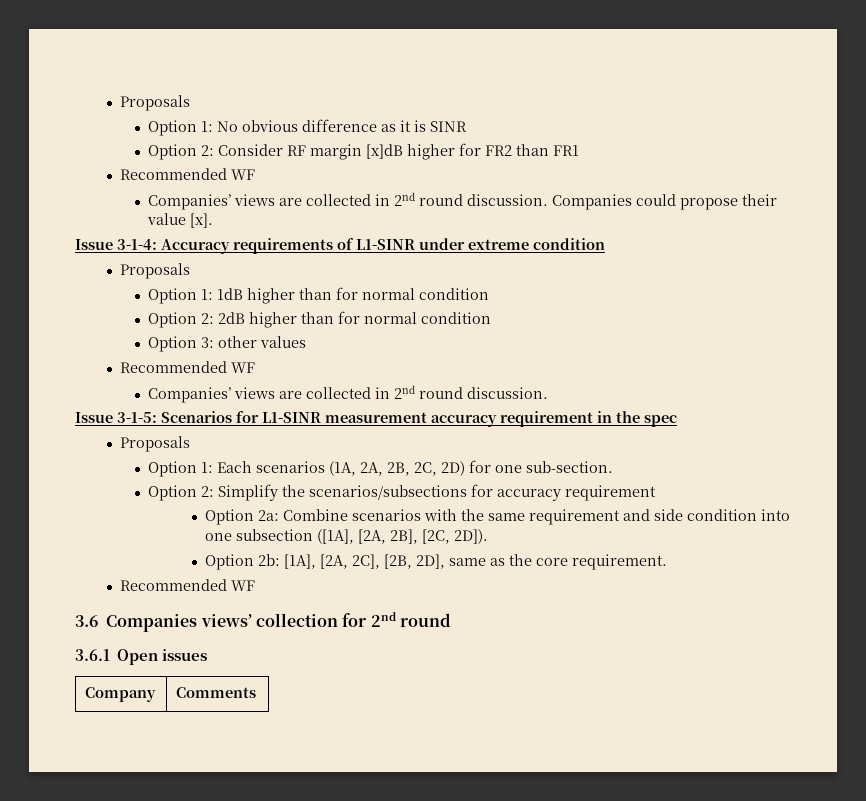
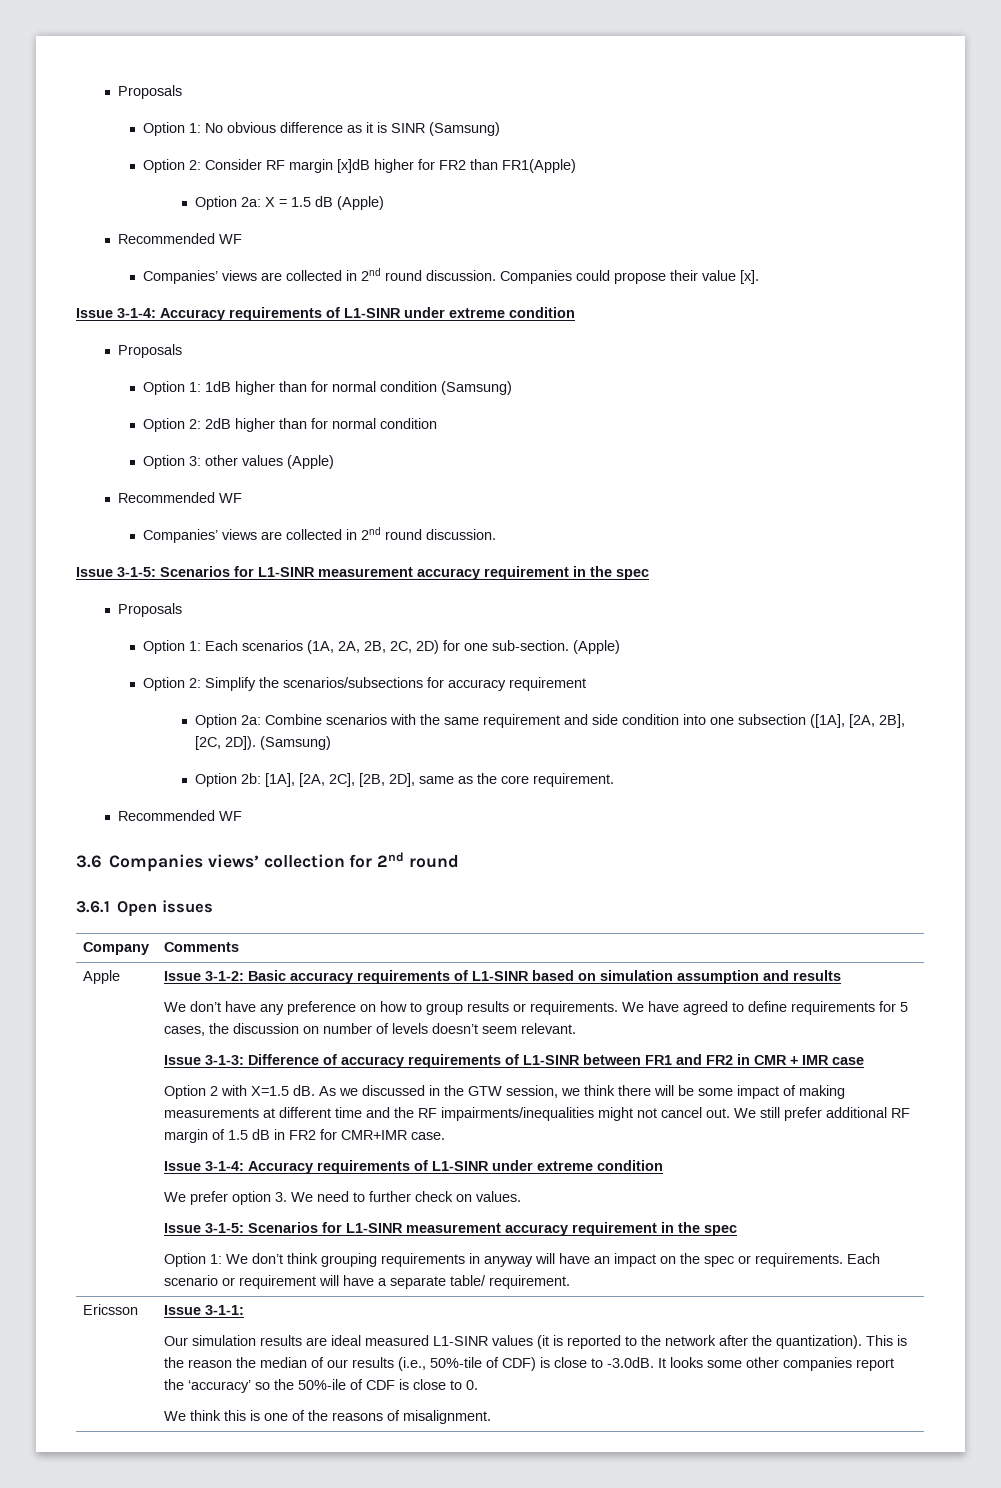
- Option 1: No obvious difference as it is SINR
+ Option 1: No obvious difference as it is SINR (Samsung)
- Option 2: Consider RF margin [x]dB higher for FR2 than FR1
+ Option 2: Consider RF margin [x]dB higher for FR2 than FR1(Apple)
+ Option 2a: X = 1.5 dB (Apple)
- Option 1: 1dB higher than for normal condition
+ Option 1: 1dB higher than for normal condition (Samsung)
- Option 3: other values
+ Option 3: other values (Apple)
- Option 1: Each scenarios (1A, 2A, 2B, 2C, 2D) for one sub-section.
+ Option 1: Each scenarios (1A, 2A, 2B, 2C, 2D) for one sub-section. (Apple)
- Option 2a: Combine scenarios with the same requirement and side condition into one subsection ([1A], [2A, 2B], [2C, 2D]).
+ Option 2a: Combine scenarios with the same requirement and side condition into one subsection ([1A], [2A, 2B], [2C, 2D]). (Samsung)
+ Apple | Issue 3-1-2: Basic accuracy requirements of L1-SINR based on simulation assumption and results
+ We don’t have any preference on how to group results or requirements. We have agreed to define requirements for 5 cases, the discussion on number of levels doesn’t seem relevant.
+ Issue 3-1-3: Difference of accuracy requirements of L1-SINR between FR1 and FR2 in CMR + IMR case
+ Option 2 with X=1.5 dB. As we discussed in the GTW session, we think there will be some impact of making measurements at different time and the RF impairments/inequalities might not cancel out. We still prefer additional RF margin of 1.5 dB in FR2 for CMR+IMR case.
+ Issue 3-1-4: Accuracy requirements of L1-SINR under extreme condition
+ We prefer option 3. We need to further check on values.
+ Issue 3-1-5: Scenarios for L1-SINR measurement accuracy requirement in the spec
+ Option 1: We don’t think grouping requirements in anyway will have an impact on the spec or requirements. Each scenario or requirement will have a separate table/ requirement.
+ Ericsson | Issue 3-1-1:
+ Our simulation results are ideal measured L1-SINR values (it is reported to the network after the quantization). This is the reason the median of our results (i.e., 50%-tile of CDF) is close to -3.0dB. It looks some other companies report the ‘accuracy’ so the 50%-ile of CDF is close to 0.
+ We think this is one of the reasons of misalignment.

